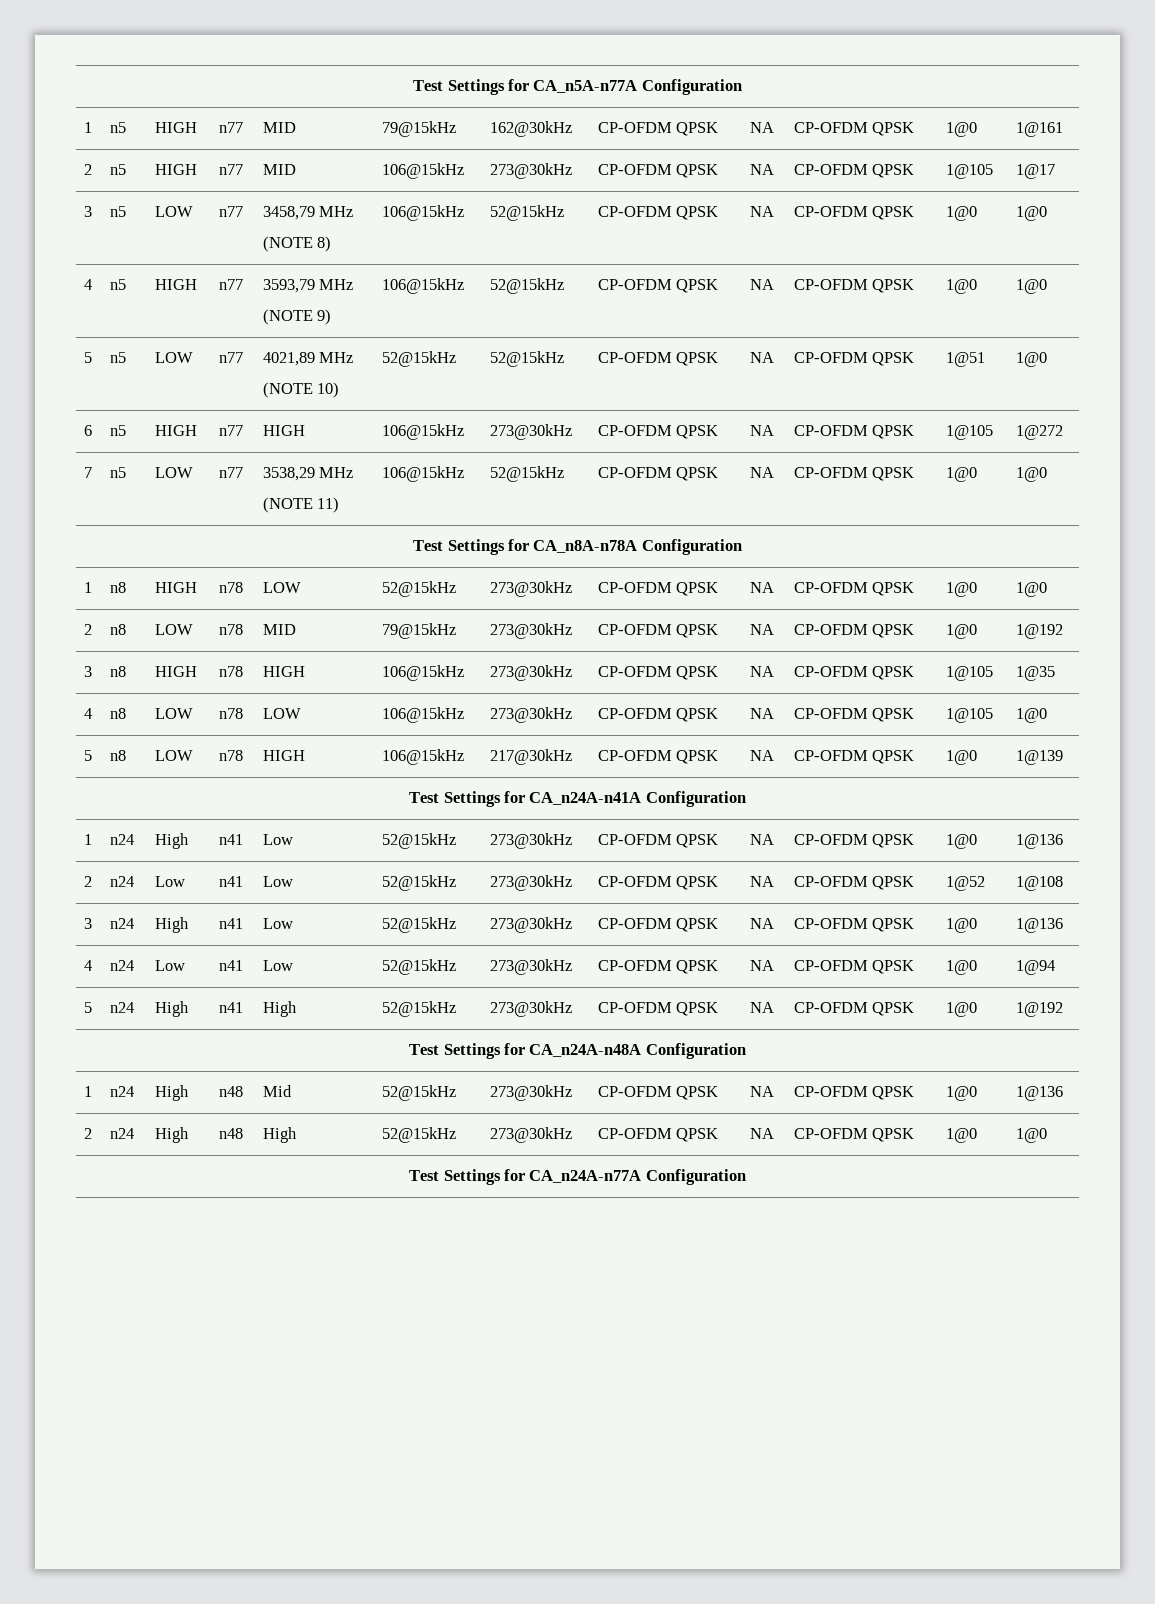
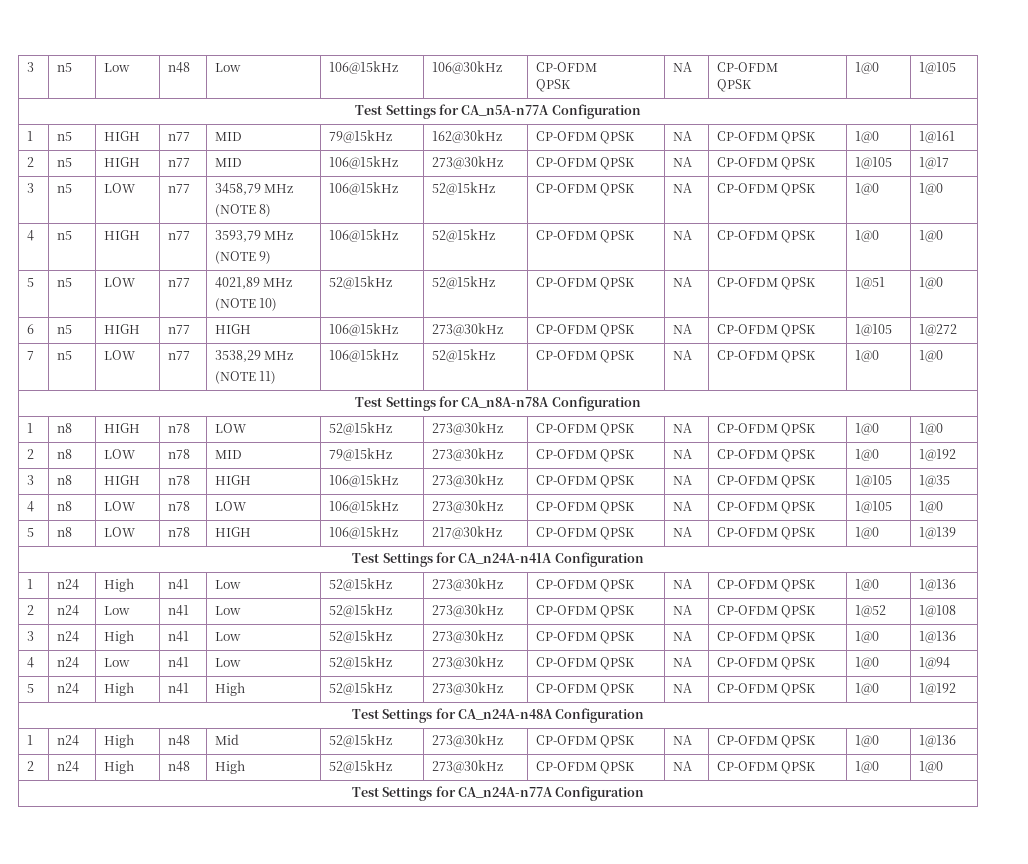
+ 3 | n5 | Low | n48 | Low | 106@15kHz | 106@30kHz | CP-OFDM
+ QPSK | NA | CP-OFDM
+ QPSK | 1@0 | 1@105

